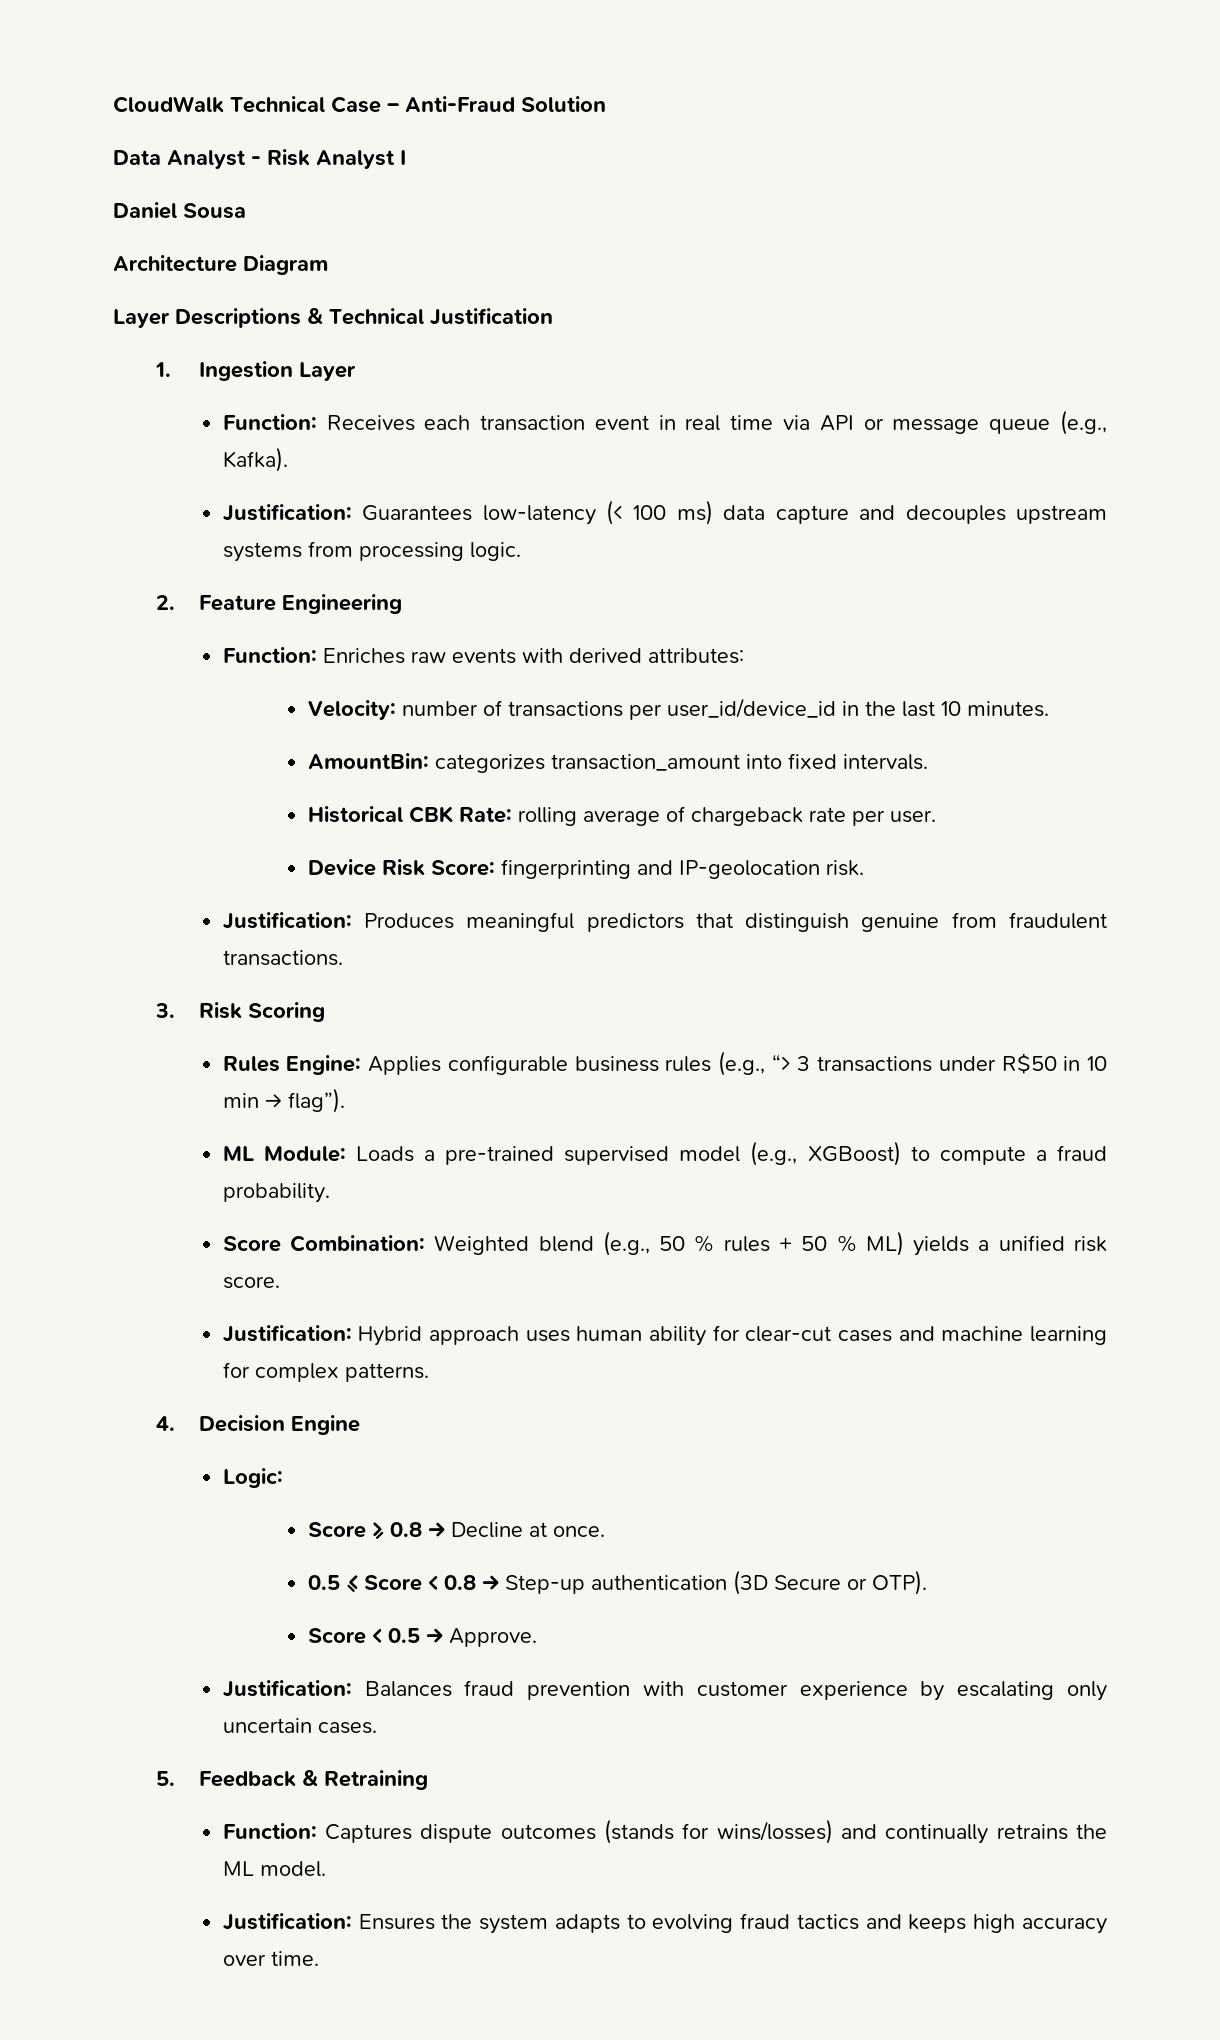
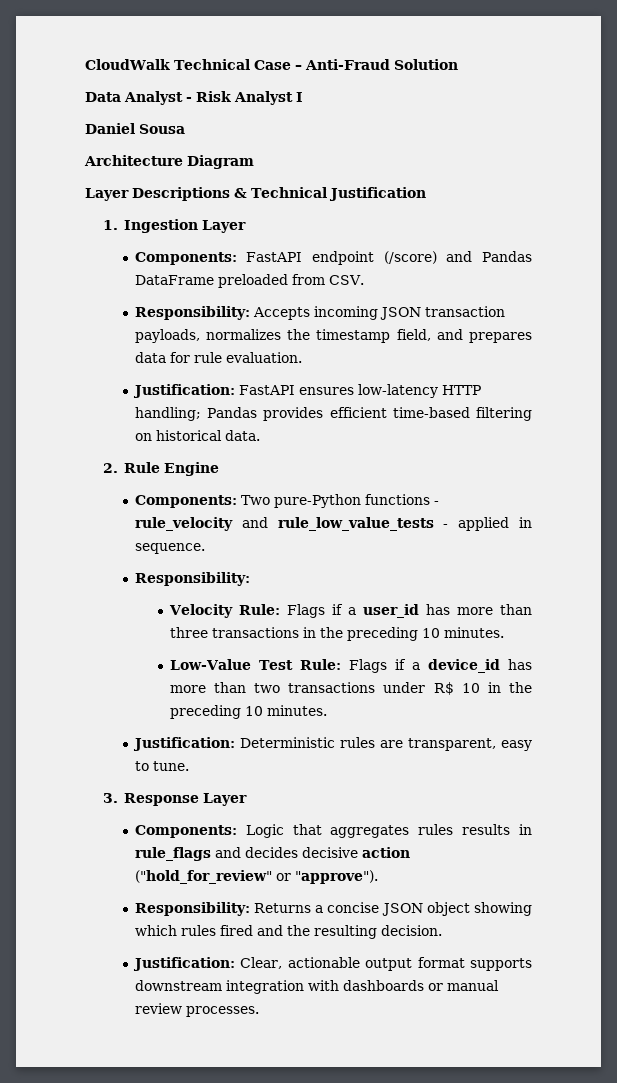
- Function: Receives each transaction event in real time via API or message queue (e.g., Kafka).
- Justification: Guarantees low-latency (< 100 ms) data capture and decouples upstream systems from processing logic.
- 2. Feature Engineering
- Function: Enriches raw events with derived attributes:
- Velocity: number of transactions per user_id/device_id in the last 10 minutes.
- AmountBin: categorizes transaction_amount into fixed intervals.
- Historical CBK Rate: rolling average of chargeback rate per user.
- Device Risk Score: fingerprinting and IP-geolocation risk.
- Justification: Produces meaningful predictors that distinguish genuine from fraudulent transactions.
- 3. Risk Scoring
- Rules Engine: Applies configurable business rules (e.g., “> 3 transactions under R$50 in 10 min → flag”).
- ML Module: Loads a pre-trained supervised model (e.g., XGBoost) to compute a fraud probability.
- Score Combination: Weighted blend (e.g., 50 % rules + 50 % ML) yields a unified risk score.
- Justification: Hybrid approach uses human ability for clear‐cut cases and machine learning for complex patterns.
- 4. Decision Engine
- Logic:
- Score ≥ 0.8 → Decline at once.
- 0.5 ≤ Score < 0.8 → Step-up authentication (3D Secure or OTP).
- Score < 0.5 → Approve.
- Justification: Balances fraud prevention with customer experience by escalating only uncertain cases.
- 5. Feedback & Retraining
- Function: Captures dispute outcomes (stands for wins/losses) and continually retrains the ML model.
- Justification: Ensures the system adapts to evolving fraud tactics and keeps high accuracy over time.
+ Components: FastAPI endpoint (/score) and Pandas DataFrame preloaded from CSV.
+ Responsibility: Accepts incoming JSON transaction payloads, normalizes the timestamp field, and prepares data for rule evaluation.
+ Justification: FastAPI ensures low-latency HTTP handling; Pandas provides efficient time-based filtering on historical data.
+ 2. Rule Engine
+ Components: Two pure-Python functions - rule_velocity and rule_low_value_tests - applied in sequence.
+ Responsibility:
+ Velocity Rule: Flags if a user_id has more than three transactions in the preceding 10 minutes.
+ Low-Value Test Rule: Flags if a device_id has more than two transactions under R$ 10 in the preceding 10 minutes.
+ Justification: Deterministic rules are transparent, easy to tune.
+ 3. Response Layer
+ Components: Logic that aggregates rules results in rule_flags and decides decisive action ("hold_for_review" or "approve").
+ Responsibility: Returns a concise JSON object showing which rules fired and the resulting decision.
+ Justification: Clear, actionable output format supports downstream integration with dashboards or manual review processes.

